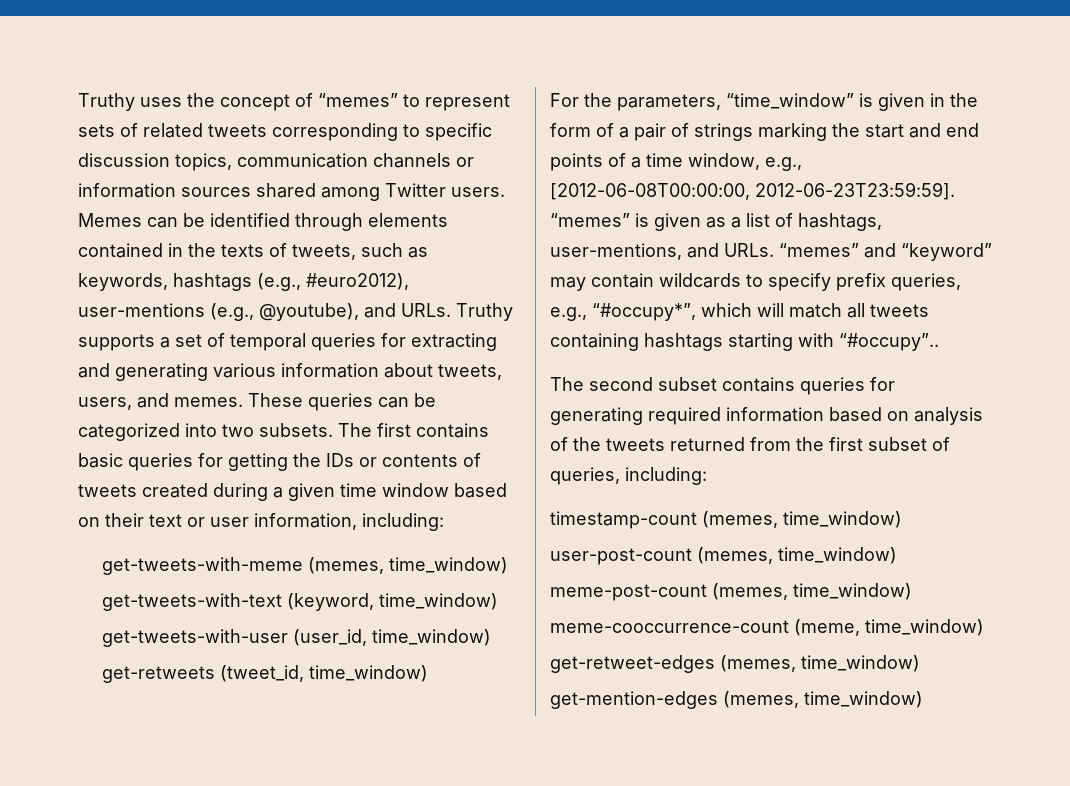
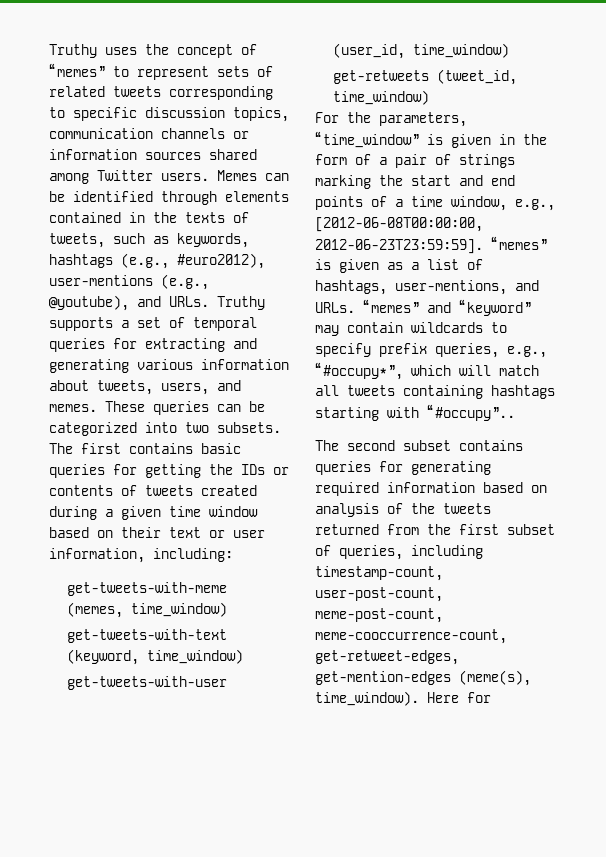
- The second subset contains queries for generating required information based on analysis of the tweets returned from the first subset of queries, including:
- timestamp-count (memes, time_window)
- user-post-count (memes, time_window)
- meme-post-count (memes, time_window)
- meme-cooccurrence-count (meme, time_window)
- get-retweet-edges (memes, time_window)
- get-mention-edges (memes, time_window)
+ The second subset contains queries for generating required information based on analysis of the tweets returned from the first subset of queries, including timestamp-count, user-post-count, meme-post-count, meme-cooccurrence-count, get-retweet-edges, get-mention-edges (meme(s), time_window). Here for

